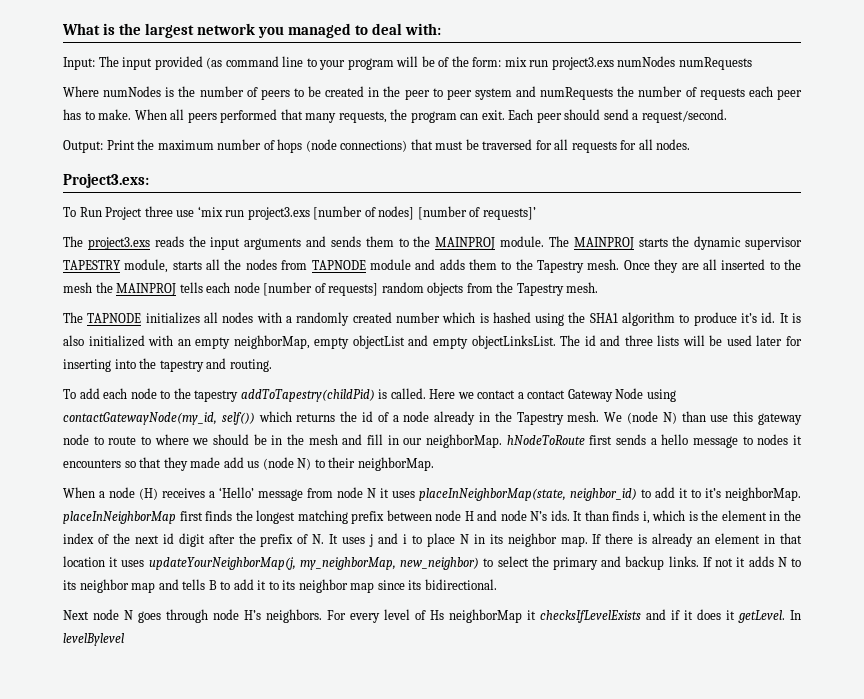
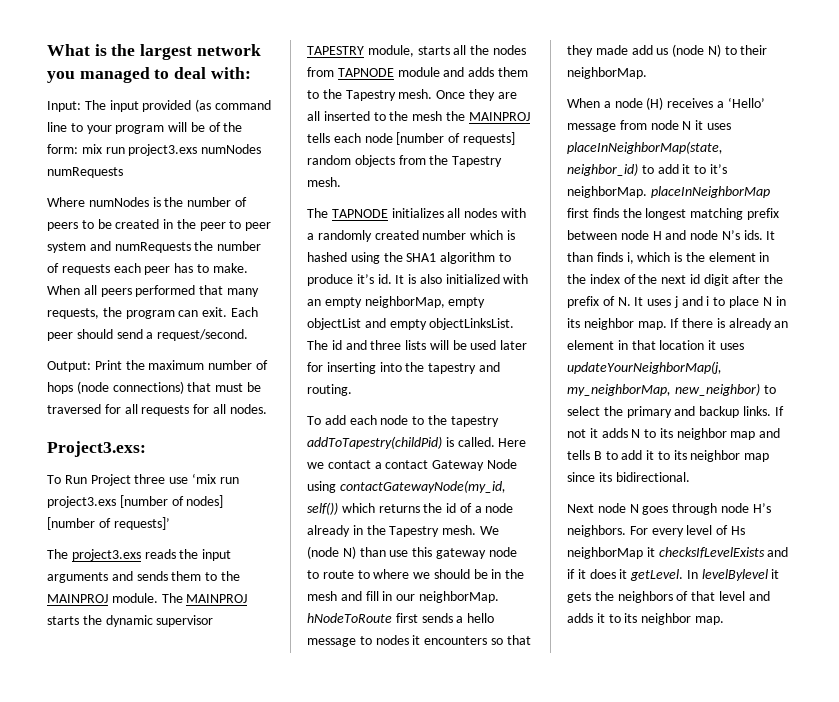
- In levelBylevel
+ In levelBylevel it gets the neighbors of that level and adds it to its neighbor map.

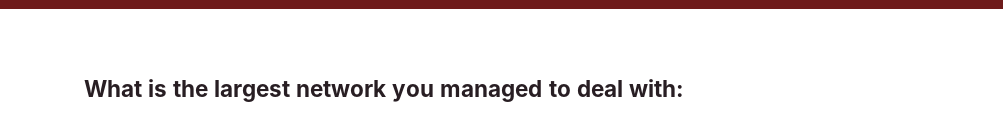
- Input: The input provided (as command line to your program will be of the form: mix run project3.exs numNodes numRequests
- Where numNodes is the number of peers to be created in the peer to peer system and numRequests the number of requests each peer has to make. When all peers performed that many requests, the program can exit. Each peer should send a request/second.
- Output: Print the maximum number of hops (node connections) that must be traversed for all requests for all nodes.
- Project3.exs:
- To Run Project three use ‘mix run project3.exs [number of nodes] [number of requests]’
- The project3.exs reads the input arguments and sends them to the MAINPROJ module. The MAINPROJ starts the dynamic supervisor TAPESTRY module, starts all the nodes from TAPNODE module and adds them to the Tapestry mesh. Once they are all inserted to the mesh the MAINPROJ tells each node [number of requests] random objects from the Tapestry mesh.
- The TAPNODE initializes all nodes with a randomly created number which is hashed using the SHA1 algorithm to produce it’s id. It is also initialized with an empty neighborMap, empty objectList and empty objectLinksList. The id and three lists will be used later for inserting into the tapestry and routing.
- To add each node to the tapestry addToTapestry(childPid) is called. Here we contact a contact Gateway Node using contactGatewayNode(my_id, self()) which returns the id of a node already in the Tapestry mesh. We (node N) than use this gateway node to route to where we should be in the mesh and fill in our neighborMap. hNodeToRoute first sends a hello message to nodes it encounters so that they made add us (node N) to their neighborMap.
- When a node (H) receives a ‘Hello’ message from node N it uses placeInNeighborMap(state, neighbor_id) to add it to it’s neighborMap. placeInNeighborMap first finds the longest matching prefix between node H and node N’s ids. It than finds i, which is the element in the index of the next id digit after the prefix of N. It uses j and i to place N in its neighbor map. If there is already an element in that location it uses updateYourNeighborMap(j, my_neighborMap, new_neighbor) to select the primary and backup links. If not it adds N to its neighbor map and tells B to add it to its neighbor map since its bidirectional.
- Next node N goes through node H’s neighbors. For every level of Hs neighborMap it checksIfLevelExists and if it does it getLevel. In levelBylevel it gets the neighbors of that level and adds it to its neighbor map.

